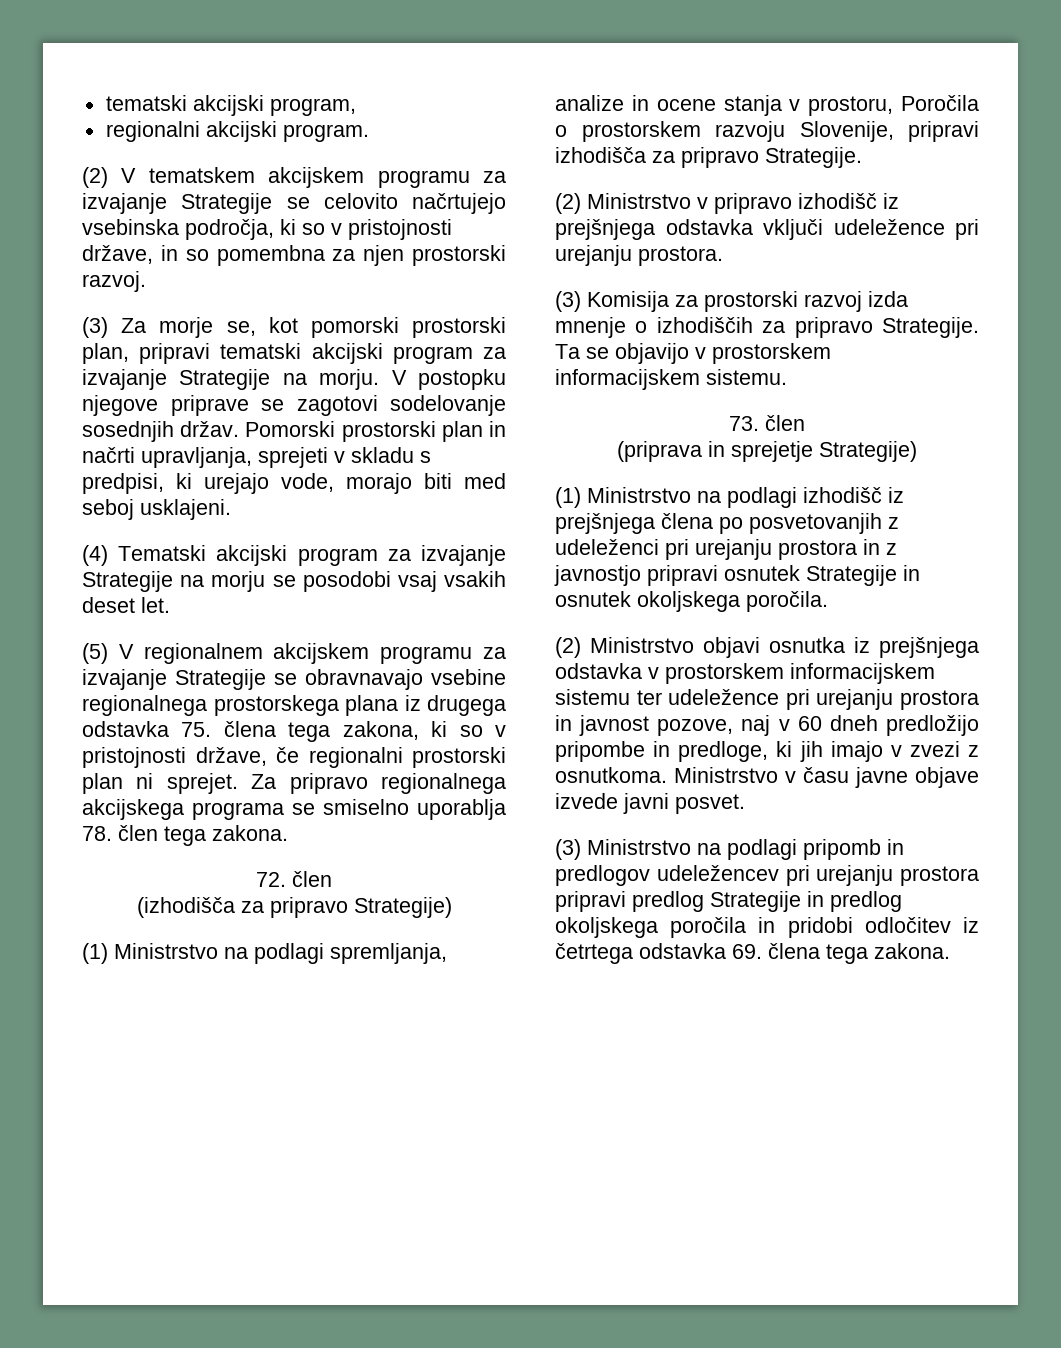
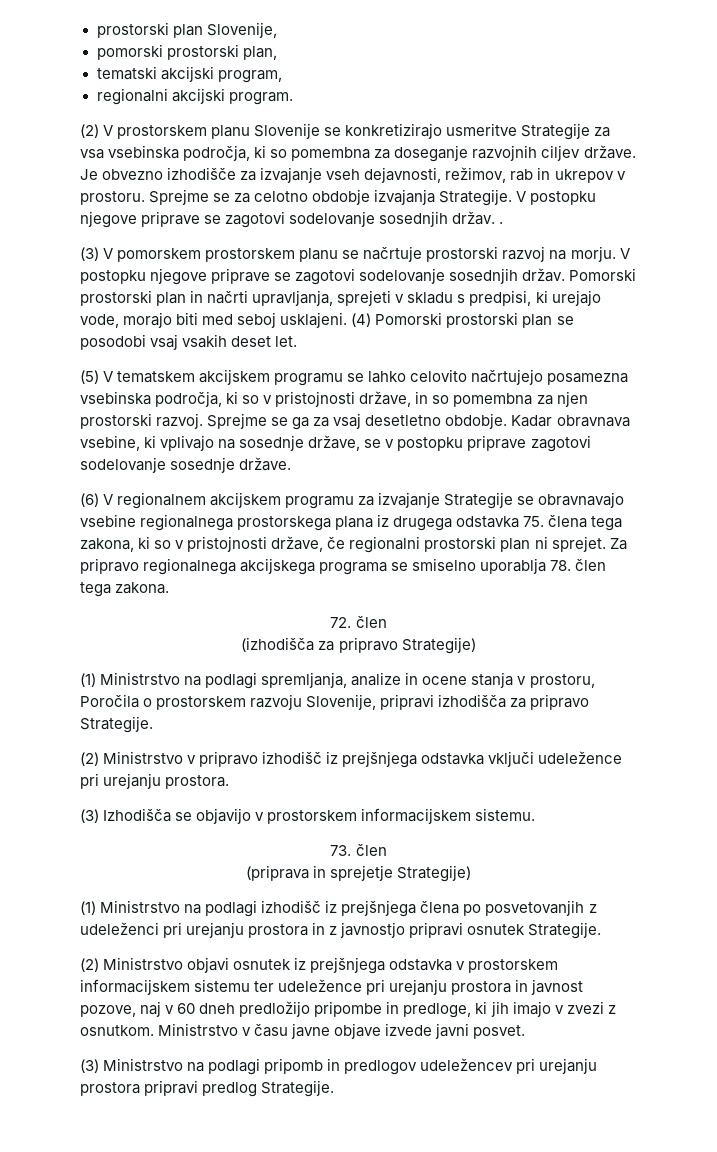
+ prostorski plan Slovenije,
+ pomorski prostorski plan,
- (2) V tematskem akcijskem programu za izvajanje Strategije se celovito načrtujejo vsebinska področja, ki so v pristojnosti države, in so pomembna za njen prostorski razvoj.
- (3) Za morje se, kot pomorski prostorski plan, pripravi tematski akcijski program za izvajanje Strategije na morju.
+ (2) V prostorskem planu Slovenije se konkretizirajo usmeritve Strategije za vsa vsebinska področja, ki so pomembna za doseganje razvojnih ciljev države. Je obvezno izhodišče za izvajanje vseh dejavnosti, režimov, rab in ukrepov v prostoru. Sprejme se za celotno obdobje izvajanja Strategije. V postopku njegove priprave se zagotovi sodelovanje sosednjih držav. .
+ (3) V pomorskem prostorskem planu se načrtuje prostorski razvoj na morju.
- Pomorski prostorski plan in načrti upravljanja, sprejeti v skladu s predpisi, ki urejajo vode, morajo biti med seboj usklajeni.
- (4) Tematski akcijski program za izvajanje Strategije na morju se posodobi vsaj vsakih deset let.
+ Pomorski prostorski plan in načrti upravljanja, sprejeti v skladu s predpisi, ki urejajo vode, morajo biti med seboj usklajeni. (4) Pomorski prostorski plan se posodobi vsaj vsakih deset let.
- (5) V regionalnem akcijskem programu za izvajanje Strategije se obravnavajo vsebine regionalnega prostorskega plana iz drugega odstavka 75. člena tega zakona, ki so v pristojnosti države, če regionalni prostorski plan ni sprejet.
+ (5) V tematskem akcijskem programu se lahko celovito načrtujejo posamezna vsebinska področja, ki so v pristojnosti države, in so pomembna za njen prostorski razvoj. Sprejme se ga za vsaj desetletno obdobje. Kadar obravnava vsebine, ki vplivajo na sosednje države, se v postopku priprave zagotovi sodelovanje sosednje države.
+ (6) V regionalnem akcijskem programu za izvajanje Strategije se obravnavajo vsebine regionalnega prostorskega plana iz drugega odstavka 75. člena tega zakona, ki so v pristojnosti države, če regionalni prostorski plan ni sprejet.
- (3) Komisija za prostorski razvoj izda mnenje o izhodiščih za pripravo Strategije. Ta se objavijo v prostorskem informacijskem sistemu.
+ (3) Izhodišča se objavijo v prostorskem informacijskem sistemu.
- (1) Ministrstvo na podlagi izhodišč iz prejšnjega člena po posvetovanjih z udeleženci pri urejanju prostora in z javnostjo pripravi osnutek Strategije in osnutek okoljskega poročila.
+ (1) Ministrstvo na podlagi izhodišč iz prejšnjega člena po posvetovanjih z udeleženci pri urejanju prostora in z javnostjo pripravi osnutek Strategije.
- (2) Ministrstvo objavi osnutka iz prejšnjega odstavka v prostorskem informacijskem sistemu ter udeležence pri urejanju prostora in javnost pozove, naj v 60 dneh predložijo pripombe in predloge, ki jih imajo v zvezi z osnutkoma.
+ (2) Ministrstvo objavi osnutek iz prejšnjega odstavka v prostorskem informacijskem sistemu ter udeležence pri urejanju prostora in javnost pozove, naj v 60 dneh predložijo pripombe in predloge, ki jih imajo v zvezi z osnutkom.
- (3) Ministrstvo na podlagi pripomb in predlogov udeležencev pri urejanju prostora pripravi predlog Strategije in predlog okoljskega poročila in pridobi odločitev iz četrtega odstavka 69. člena tega zakona.
+ (3) Ministrstvo na podlagi pripomb in predlogov udeležencev pri urejanju prostora pripravi predlog Strategije.

